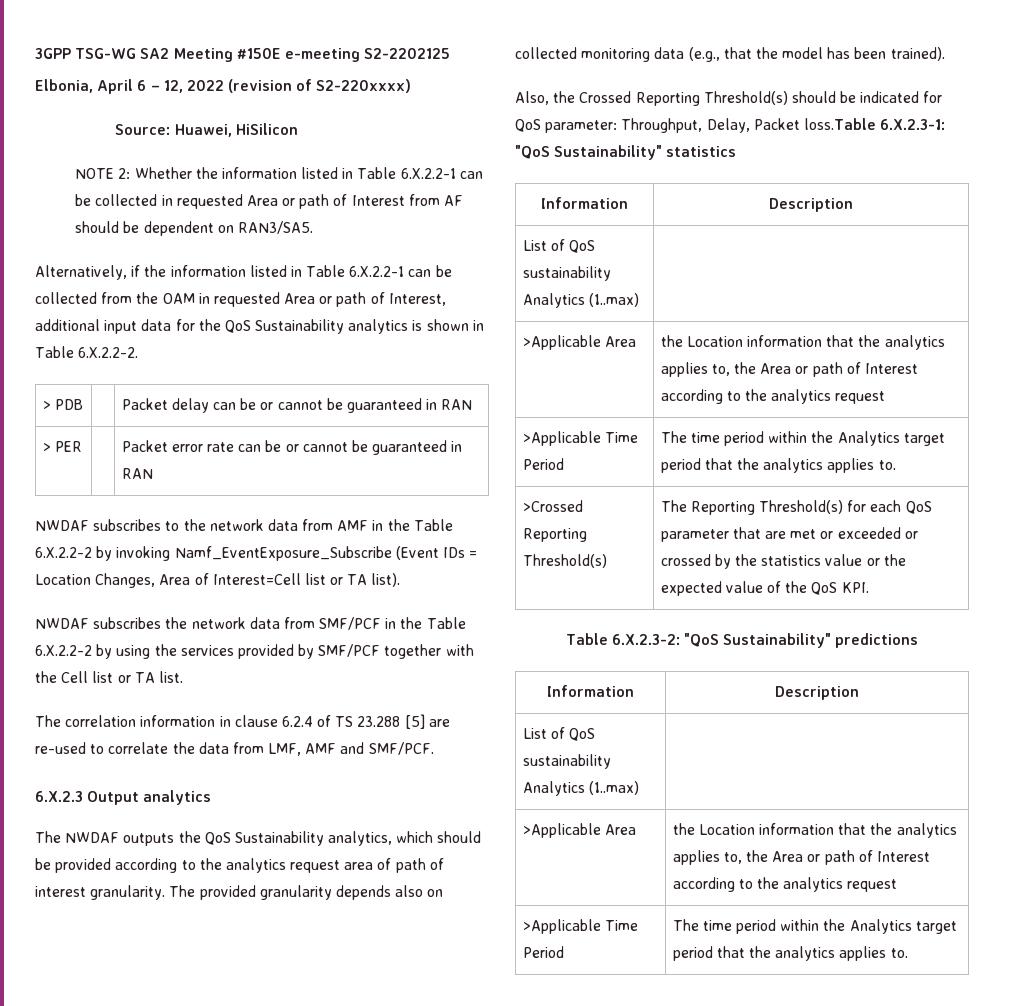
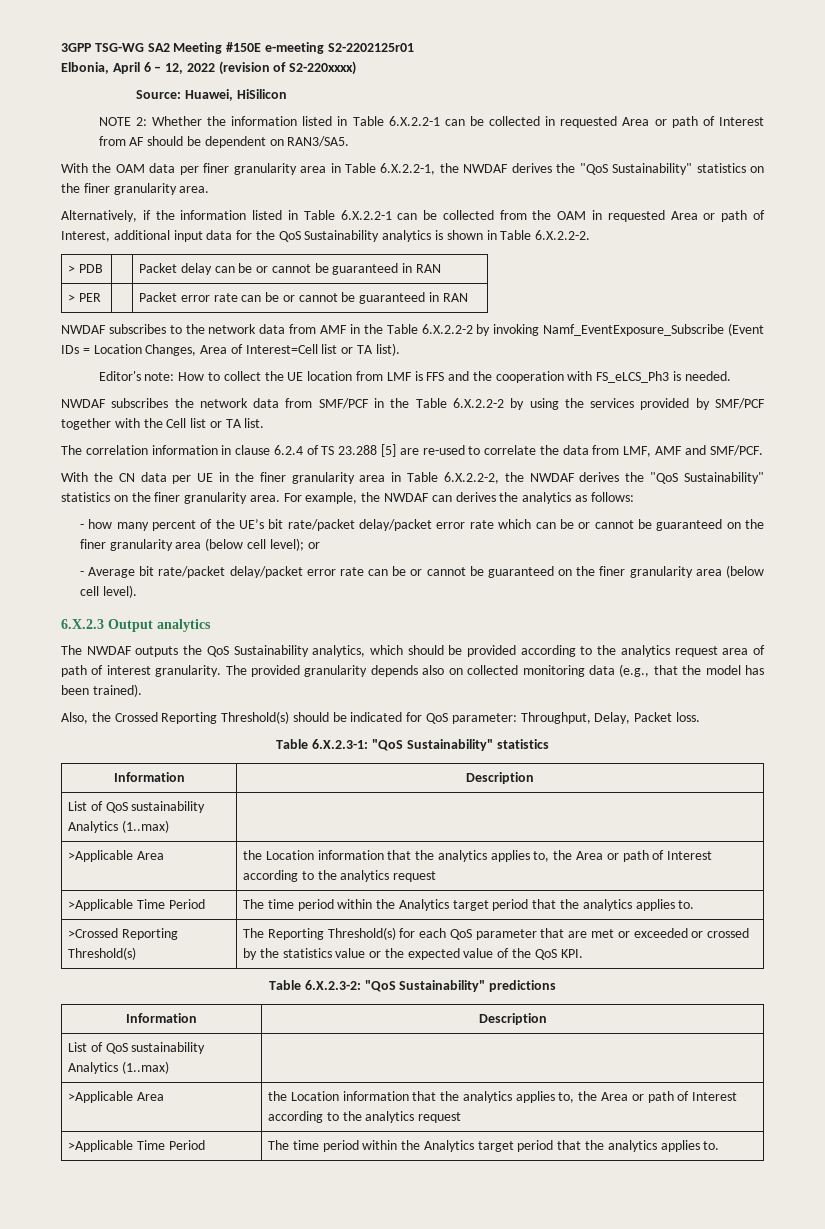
- 3GPP TSG-WG SA2 Meeting #150E e-meeting S2-2202125
+ 3GPP TSG-WG SA2 Meeting #150E e-meeting S2-2202125r01
+ With the OAM data per finer granularity area in Table 6.X.2.2-1, the NWDAF derives the "QoS Sustainability" statistics on the finer granularity area.
+ Editor's note: How to collect the UE location from LMF is FFS and the cooperation with FS_eLCS_Ph3 is needed.
+ With the CN data per UE in the finer granularity area in Table 6.X.2.2-2, the NWDAF derives the "QoS Sustainability" statistics on the finer granularity area. For example, the NWDAF can derives the analytics as follows:
+ - how many percent of the UE’s bit rate/packet delay/packet error rate which can be or cannot be guaranteed on the finer granularity area (below cell level); or
+ - Average bit rate/packet delay/packet error rate can be or cannot be guaranteed on the finer granularity area (below cell level).
- Also, the Crossed Reporting Threshold(s) should be indicated for QoS parameter: Throughput, Delay, Packet loss.Table 6.X.2.3-1: "QoS Sustainability" statistics
+ Also, the Crossed Reporting Threshold(s) should be indicated for QoS parameter: Throughput, Delay, Packet loss.
+ Table 6.X.2.3-1: "QoS Sustainability" statistics

